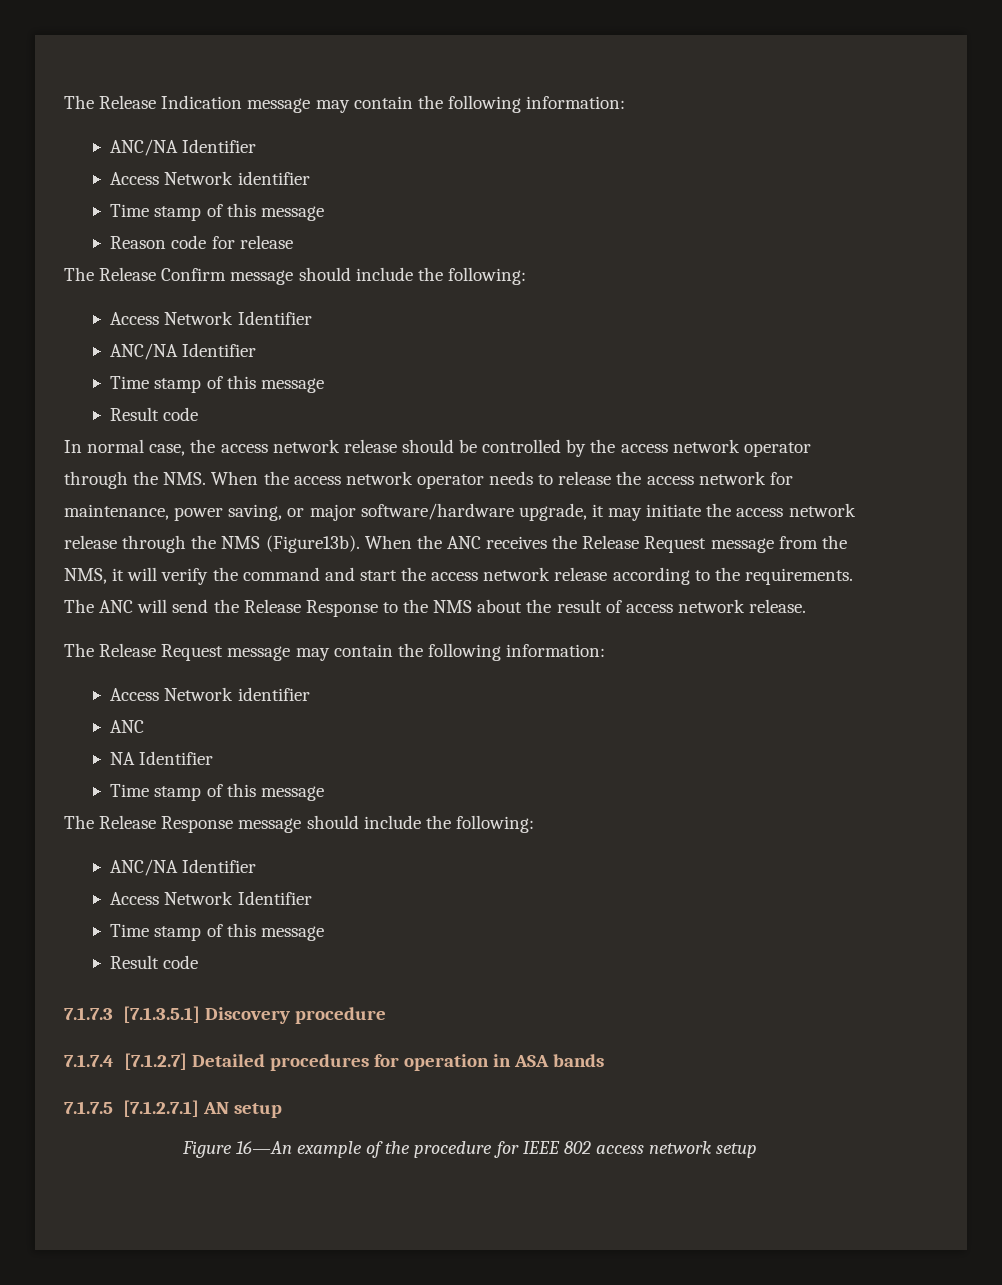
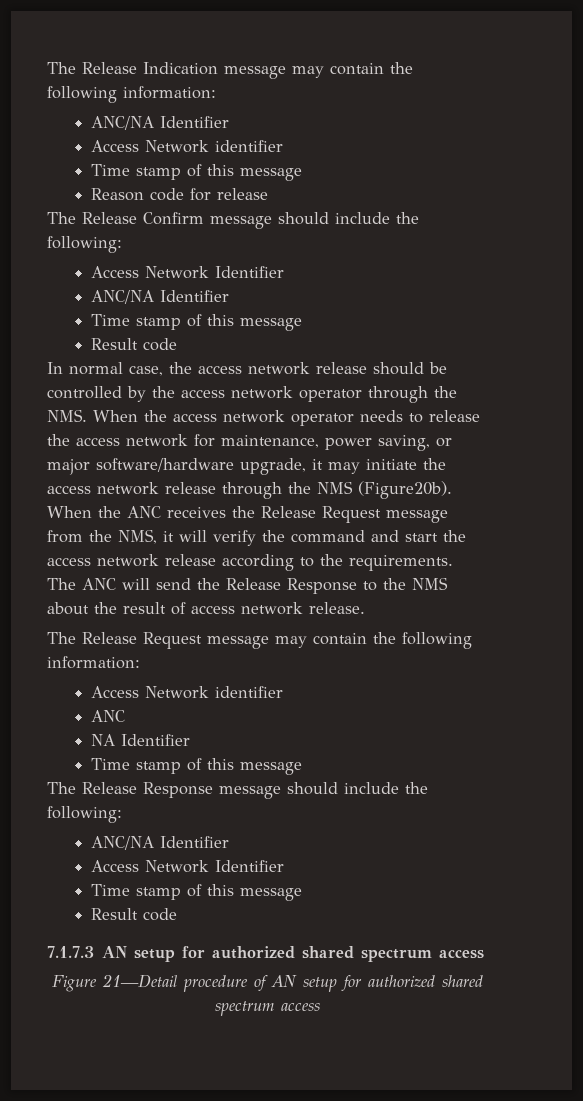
- In normal case, the access network release should be controlled by the access network operator through the NMS. When the access network operator needs to release the access network for maintenance, power saving, or major software/hardware upgrade, it may initiate the access network release through the NMS (Figure13b).
+ In normal case, the access network release should be controlled by the access network operator through the NMS. When the access network operator needs to release the access network for maintenance, power saving, or major software/hardware upgrade, it may initiate the access network release through the NMS (Figure20b).
- 7.1.7.3 [7.1.3.5.1] Discovery procedure
- 7.1.7.4 [7.1.2.7] Detailed procedures for operation in ASA bands
- 7.1.7.5 [7.1.2.7.1] AN setup
- Figure 16—An example of the procedure for IEEE 802 access network setup
+ 7.1.7.3 AN setup for authorized shared spectrum access
+ Figure 21—Detail procedure of AN setup for authorized shared spectrum access

